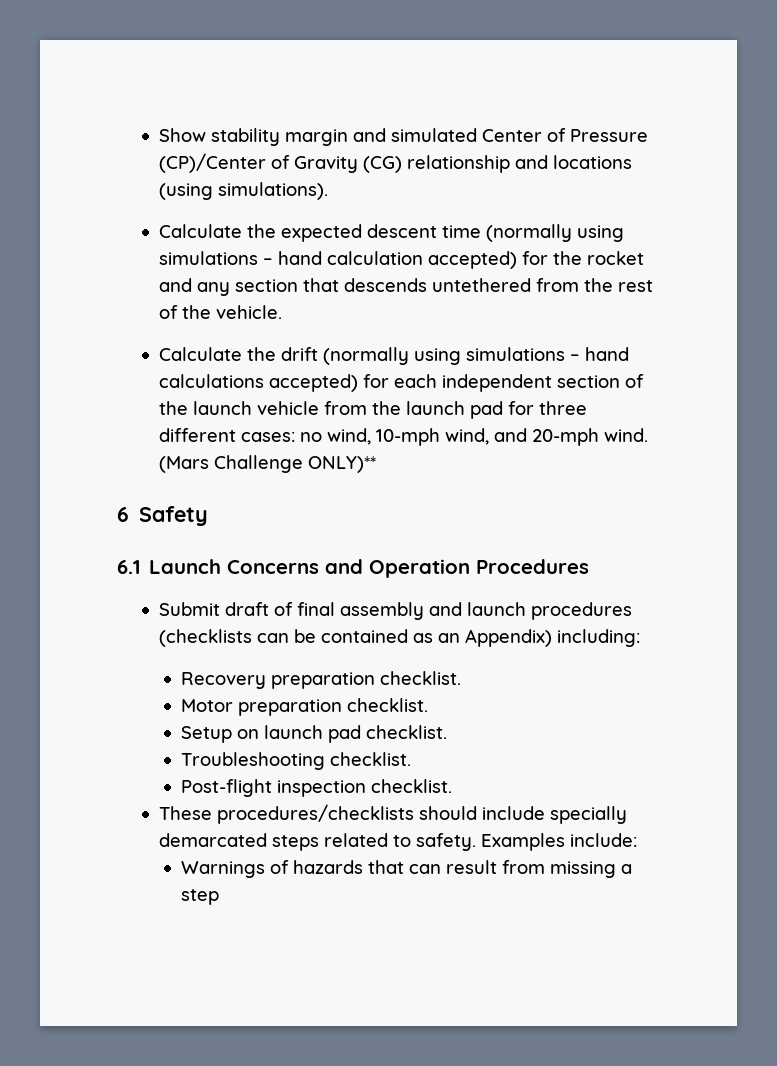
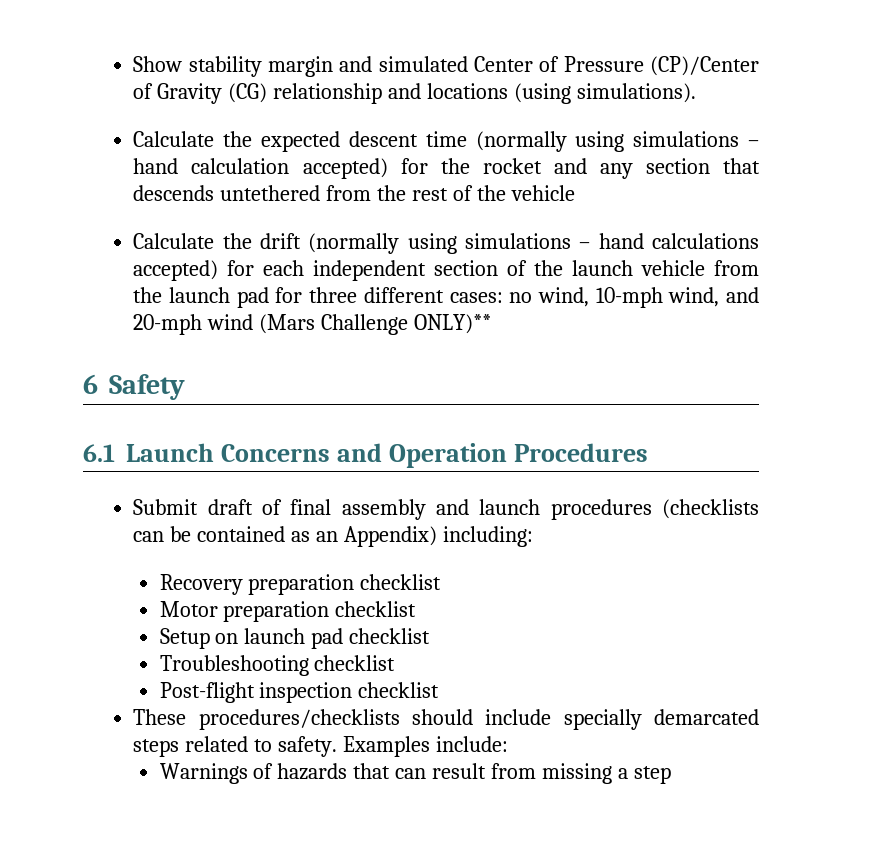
- Calculate the expected descent time (normally using simulations – hand calculation accepted) for the rocket and any section that descends untethered from the rest of the vehicle.
+ Calculate the expected descent time (normally using simulations – hand calculation accepted) for the rocket and any section that descends untethered from the rest of the vehicle
- Calculate the drift (normally using simulations – hand calculations accepted) for each independent section of the launch vehicle from the launch pad for three different cases: no wind, 10-mph wind, and 20-mph wind. (Mars Challenge ONLY)**
+ Calculate the drift (normally using simulations – hand calculations accepted) for each independent section of the launch vehicle from the launch pad for three different cases: no wind, 10-mph wind, and 20-mph wind (Mars Challenge ONLY)**
- Recovery preparation checklist.
+ Recovery preparation checklist
- Motor preparation checklist.
+ Motor preparation checklist
- Setup on launch pad checklist.
+ Setup on launch pad checklist
- Troubleshooting checklist.
+ Troubleshooting checklist
- Post-flight inspection checklist.
+ Post-flight inspection checklist

